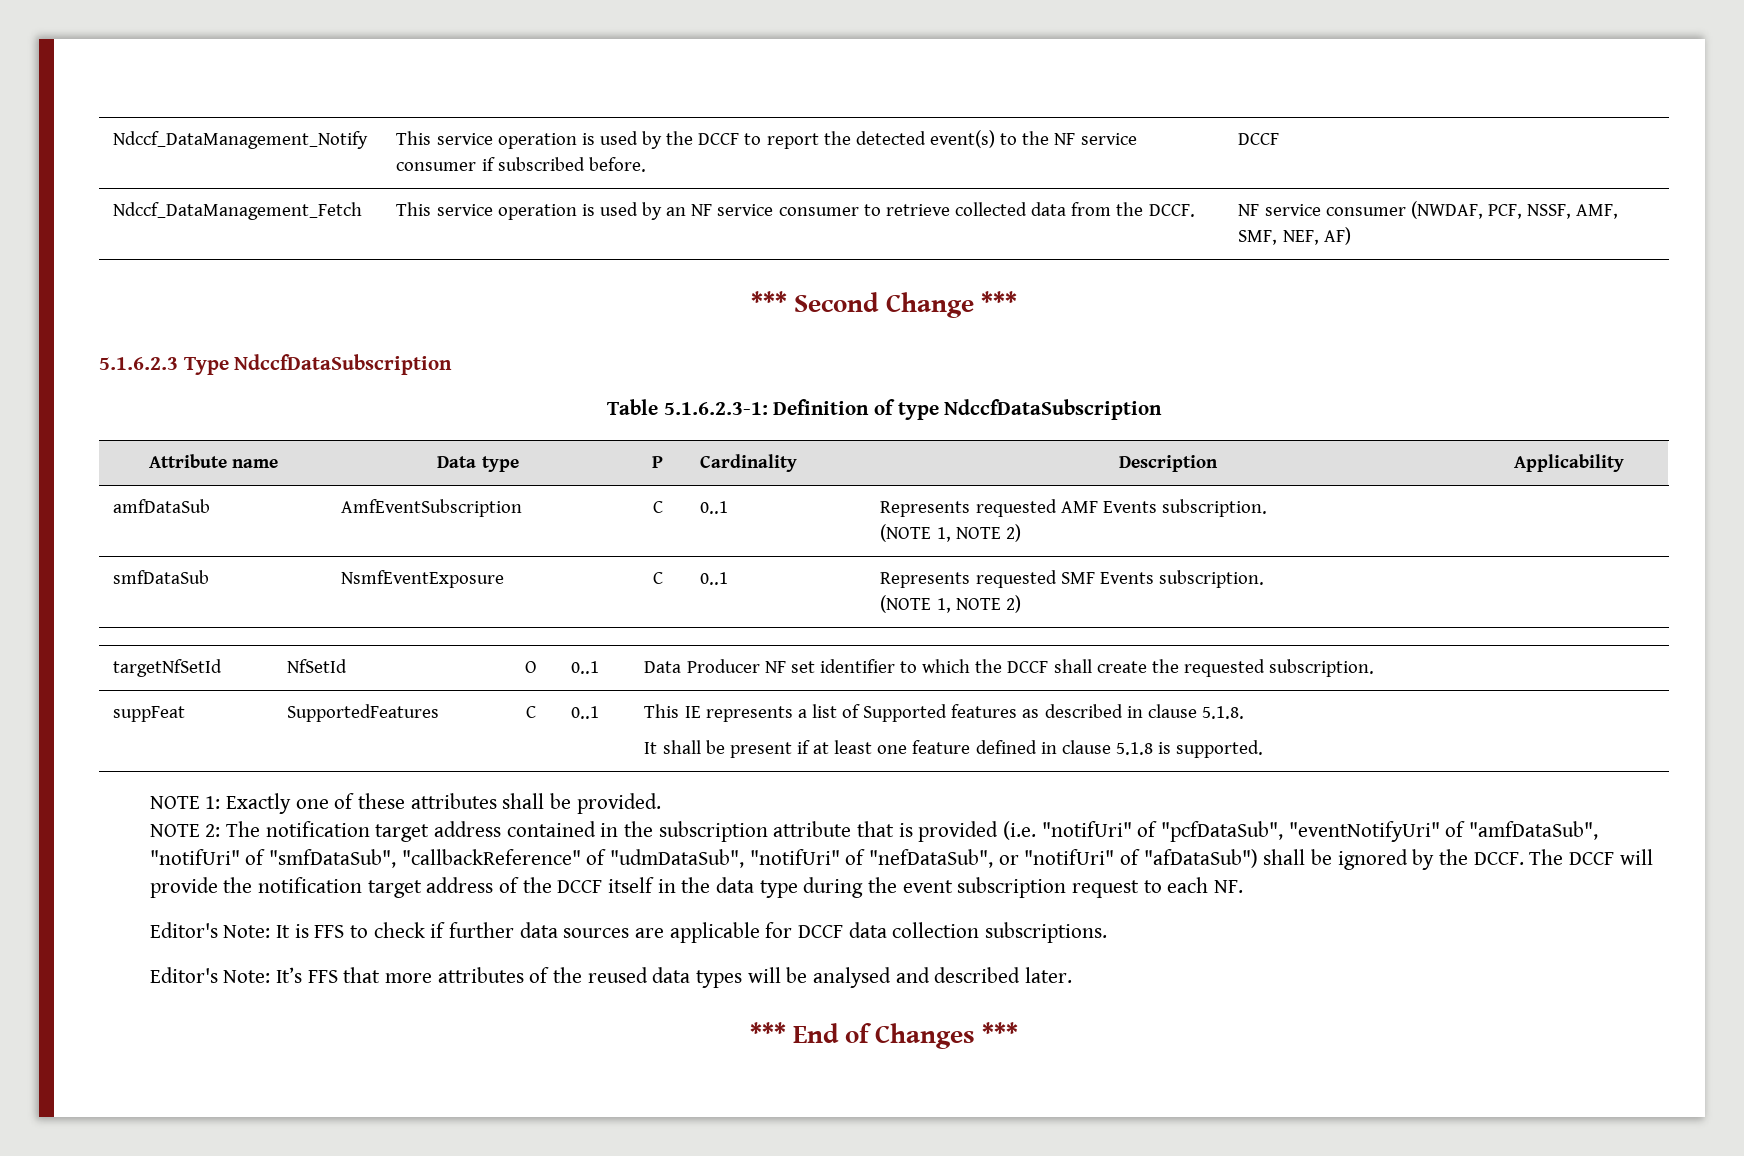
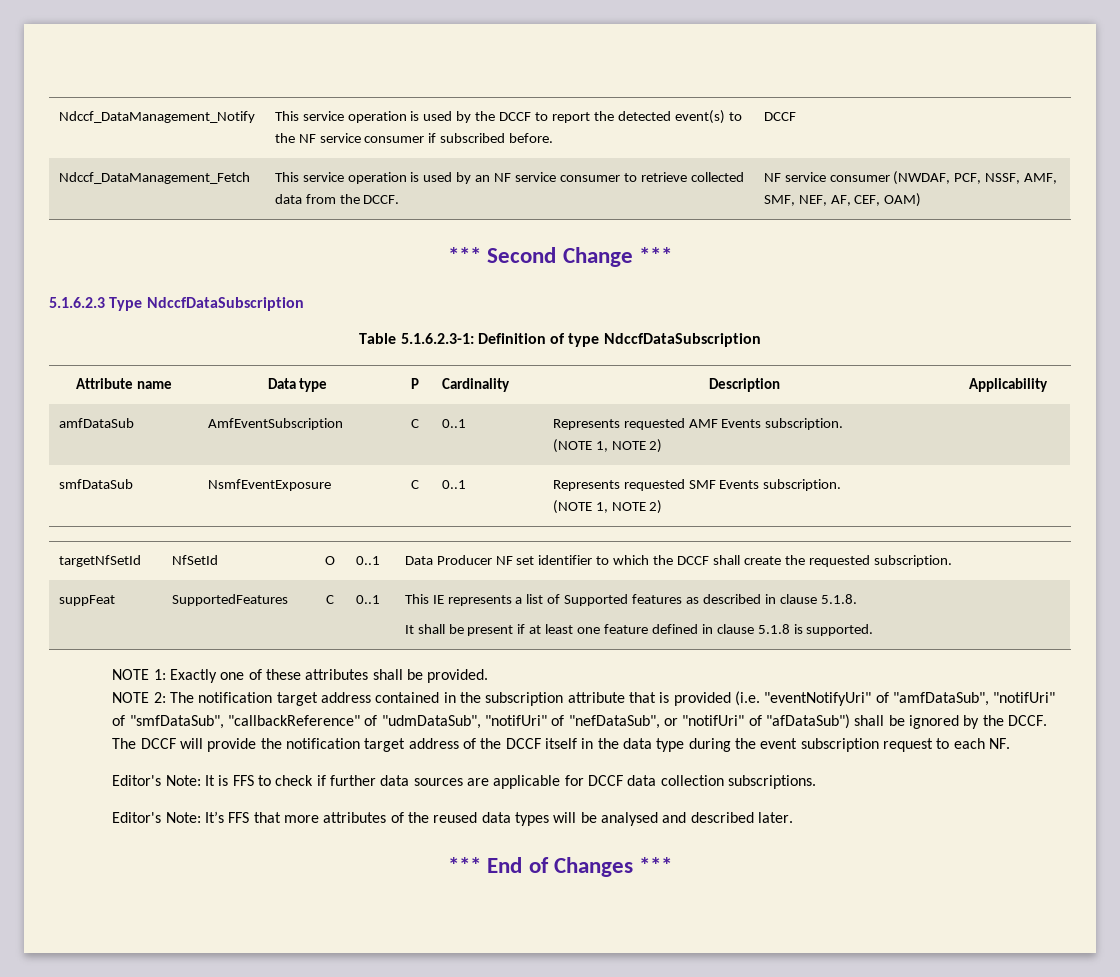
- Ndccf_DataManagement_Fetch | This service operation is used by an NF service consumer to retrieve collected data from the DCCF. | NF service consumer (NWDAF, PCF, NSSF, AMF, SMF, NEF, AF)
+ Ndccf_DataManagement_Fetch | This service operation is used by an NF service consumer to retrieve collected data from the DCCF. | NF service consumer (NWDAF, PCF, NSSF, AMF, SMF, NEF, AF, CEF, OAM)
- NOTE 2: The notification target address contained in the subscription attribute that is provided (i.e. "notifUri" of "pcfDataSub", "eventNotifyUri" of "amfDataSub", "notifUri" of "smfDataSub", "callbackReference" of "udmDataSub", "notifUri" of "nefDataSub", or "notifUri" of "afDataSub") shall be ignored by the DCCF.
+ NOTE 2: The notification target address contained in the subscription attribute that is provided (i.e. "eventNotifyUri" of "amfDataSub", "notifUri" of "smfDataSub", "callbackReference" of "udmDataSub", "notifUri" of "nefDataSub", or "notifUri" of "afDataSub") shall be ignored by the DCCF.

